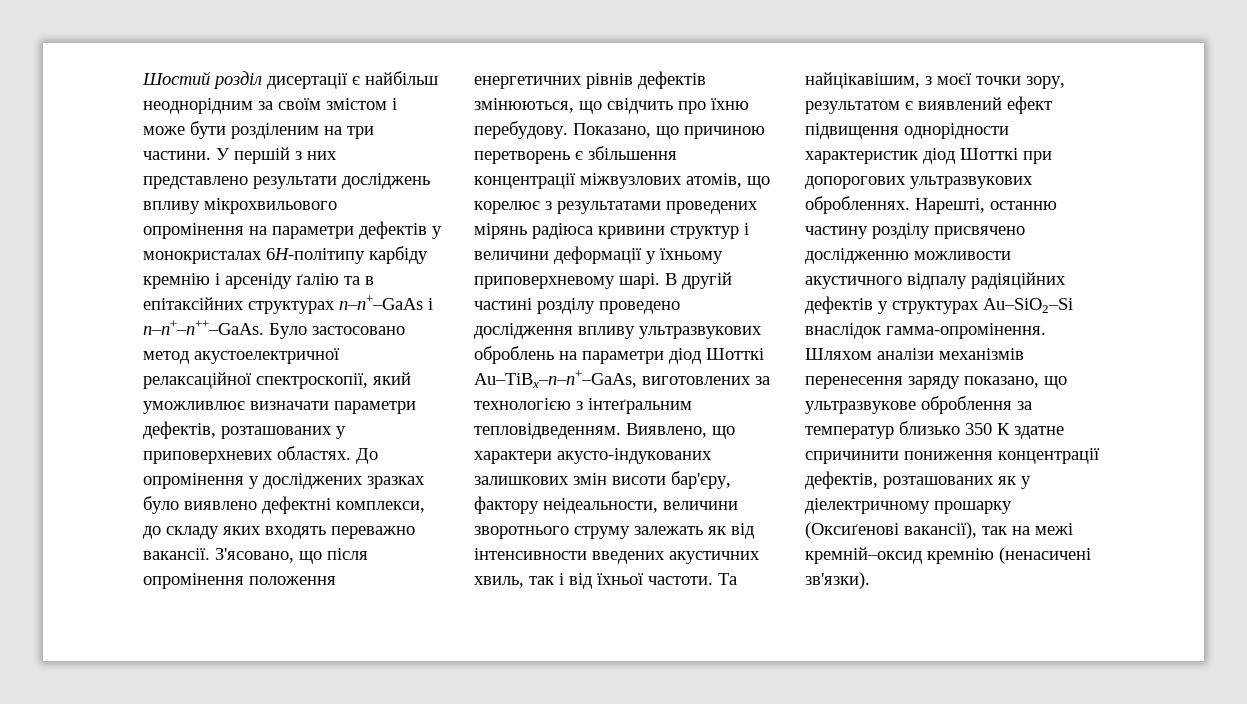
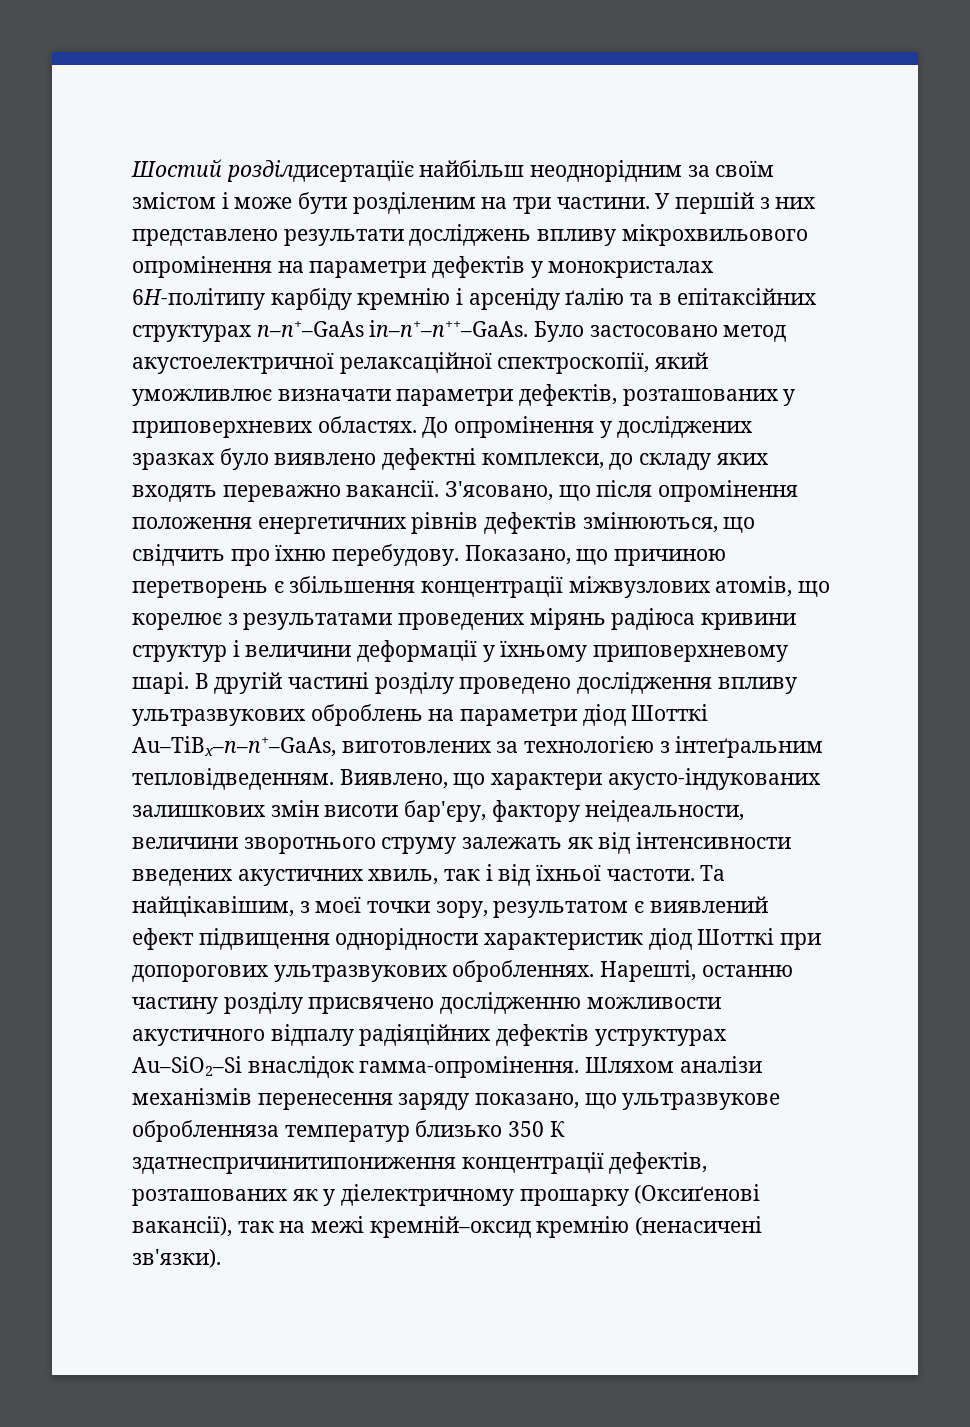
- Шостий розділ дисертації є найбільш неоднорідним за своїм змістом і може бути розділеним на три частини.
+ Шостий розділдисертаціїє найбільш неоднорідним за своїм змістом і може бути розділеним на три частини.
- У першій з них представлено результати досліджень впливу мікрохвильового опромінення на параметри дефектів у монокристалах 6H-політипу карбіду кремнію і арсеніду ґалію та в епітаксійних структурах n–n+–GaAs і n–n+–n++–GaAs.
+ У першій з них представлено результати досліджень впливу мікрохвильового опромінення на параметри дефектів у монокристалах 6H-політипу карбіду кремнію і арсеніду ґалію та в епітаксійних структурах n–n+–GaAs іn–n+–n++–GaAs.
- Нарешті, останню частину розділу присвячено дослідженню можливости акустичного відпалу радіяційних дефектів у структурах Au–SiO2–Si внаслідок гамма-опромінення.
+ Нарешті, останню частину розділу присвячено дослідженню можливости акустичного відпалу радіяційних дефектів уструктурах Au–SiO2–Si внаслідок гамма-опромінення.
- Шляхом аналізи механізмів перенесення заряду показано, що ультразвукове оброблення за температур близько 350 К здатне спричинити пониження концентрації дефектів, розташованих як у діелектричному прошарку (Оксиґенові вакансії), так на межі кремній–оксид кремнію (ненасичені зв'язки).
+ Шляхом аналізи механізмів перенесення заряду показано, що ультразвукове обробленняза температур близько 350 К здатнеспричинитипониження концентрації дефектів, розташованих як у діелектричному прошарку (Оксиґенові вакансії), так на межі кремній–оксид кремнію (ненасичені зв'язки).

